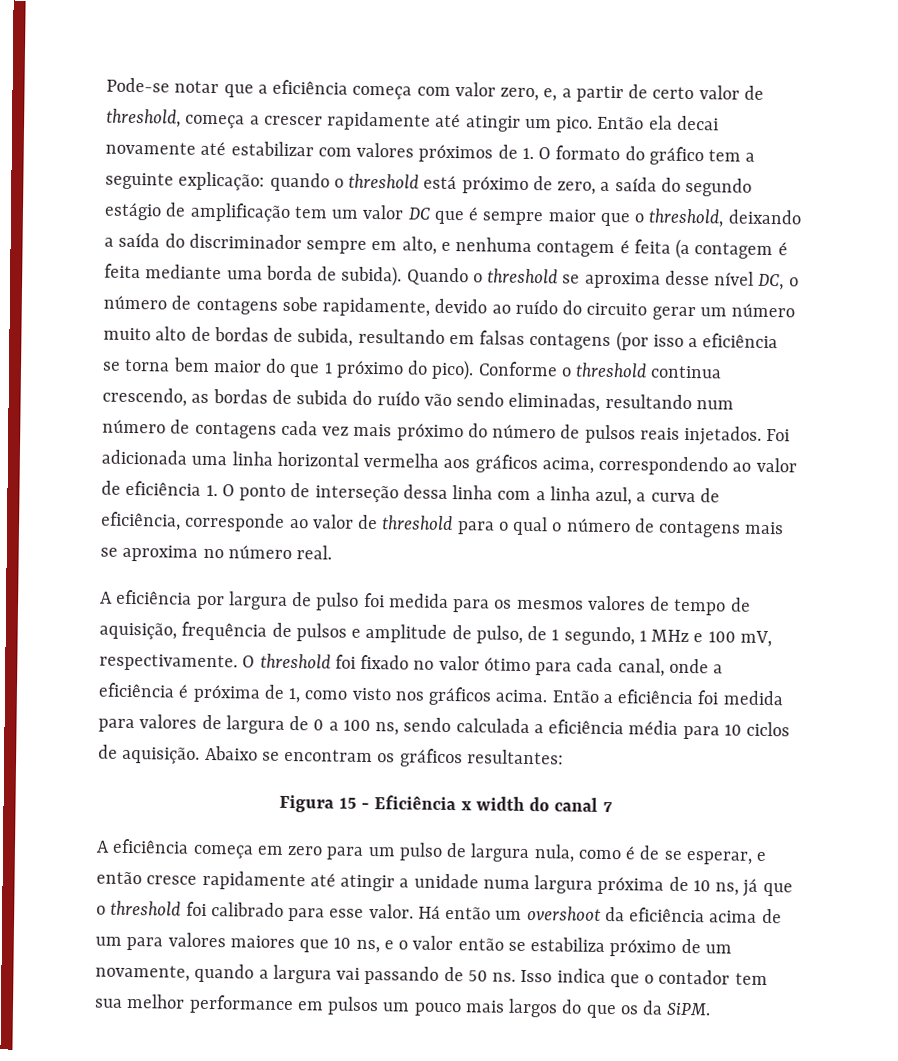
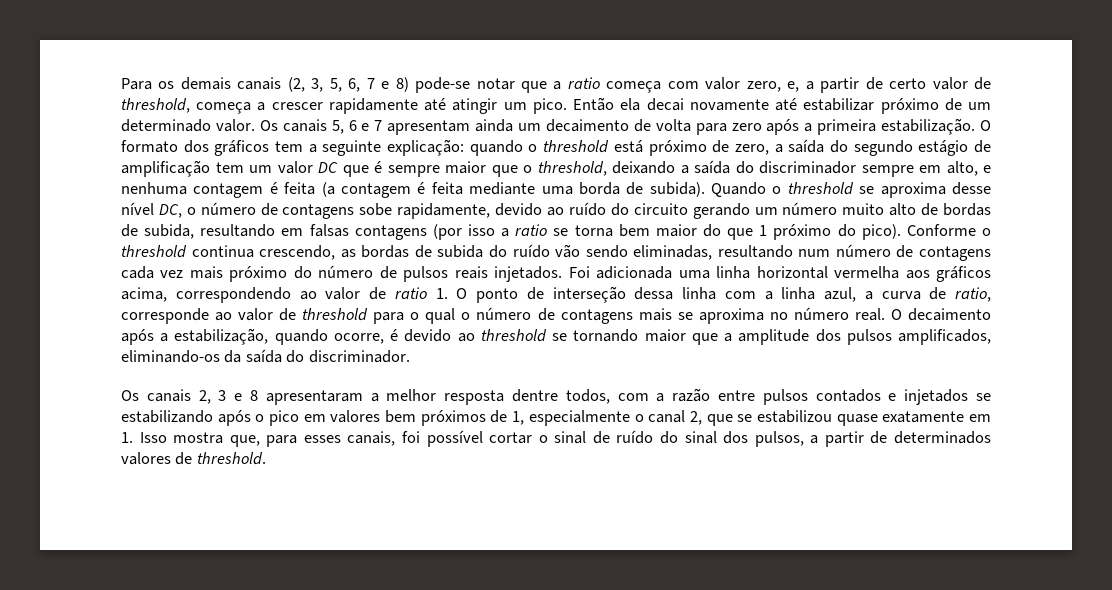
- Pode-se notar que a eficiência começa com valor zero, e, a partir de certo valor de threshold, começa a crescer rapidamente até atingir um pico.
+ Para os demais canais (2, 3, 5, 6, 7 e 8) pode-se notar que a ratio começa com valor zero, e, a partir de certo valor de threshold, começa a crescer rapidamente até atingir um pico.
- Então ela decai novamente até estabilizar com valores próximos de 1. O formato do gráfico tem a seguinte explicação: quando o threshold está próximo de zero, a saída do segundo estágio de amplificação tem um valor DC que é sempre maior que o threshold, deixando a saída do discriminador sempre em alto, e nenhuma contagem é feita (a contagem é feita mediante uma borda de subida).
+ Então ela decai novamente até estabilizar próximo de um determinado valor. Os canais 5, 6 e 7 apresentam ainda um decaimento de volta para zero após a primeira estabilização. O formato dos gráficos tem a seguinte explicação: quando o threshold está próximo de zero, a saída do segundo estágio de amplificação tem um valor DC que é sempre maior que o threshold, deixando a saída do discriminador sempre em alto, e nenhuma contagem é feita (a contagem é feita mediante uma borda de subida).
- Quando o threshold se aproxima desse nível DC, o número de contagens sobe rapidamente, devido ao ruído do circuito gerar um número muito alto de bordas de subida, resultando em falsas contagens (por isso a eficiência se torna bem maior do que 1 próximo do pico).
+ Quando o threshold se aproxima desse nível DC, o número de contagens sobe rapidamente, devido ao ruído do circuito gerando um número muito alto de bordas de subida, resultando em falsas contagens (por isso a ratio se torna bem maior do que 1 próximo do pico).
- Foi adicionada uma linha horizontal vermelha aos gráficos acima, correspondendo ao valor de eficiência 1. O ponto de interseção dessa linha com a linha azul, a curva de eficiência, corresponde ao valor de threshold para o qual o número de contagens mais se aproxima no número real.
- A eficiência por largura de pulso foi medida para os mesmos valores de tempo de aquisição, frequência de pulsos e amplitude de pulso, de 1 segundo, 1 MHz e 100 mV, respectivamente. O threshold foi fixado no valor ótimo para cada canal, onde a eficiência é próxima de 1, como visto nos gráficos acima. Então a eficiência foi medida para valores de largura de 0 a 100 ns, sendo calculada a eficiência média para 10 ciclos de aquisição. Abaixo se encontram os gráficos resultantes:
- Figura 15 - Eficiência x width do canal 7
- A eficiência começa em zero para um pulso de largura nula, como é de se esperar, e então cresce rapidamente até atingir a unidade numa largura próxima de 10 ns, já que o threshold foi calibrado para esse valor. Há então um overshoot da eficiência acima de um para valores maiores que 10 ns, e o valor então se estabiliza próximo de um novamente, quando a largura vai passando de 50 ns. Isso indica que o contador tem sua melhor performance em pulsos um pouco mais largos do que os da SiPM.
+ Foi adicionada uma linha horizontal vermelha aos gráficos acima, correspondendo ao valor de ratio 1. O ponto de interseção dessa linha com a linha azul, a curva de ratio, corresponde ao valor de threshold para o qual o número de contagens mais se aproxima no número real. O decaimento após a estabilização, quando ocorre, é devido ao threshold se tornando maior que a amplitude dos pulsos amplificados, eliminando-os da saída do discriminador.
+ Os canais 2, 3 e 8 apresentaram a melhor resposta dentre todos, com a razão entre pulsos contados e injetados se estabilizando após o pico em valores bem próximos de 1, especialmente o canal 2, que se estabilizou quase exatamente em 1. Isso mostra que, para esses canais, foi possível cortar o sinal de ruído do sinal dos pulsos, a partir de determinados valores de threshold.

